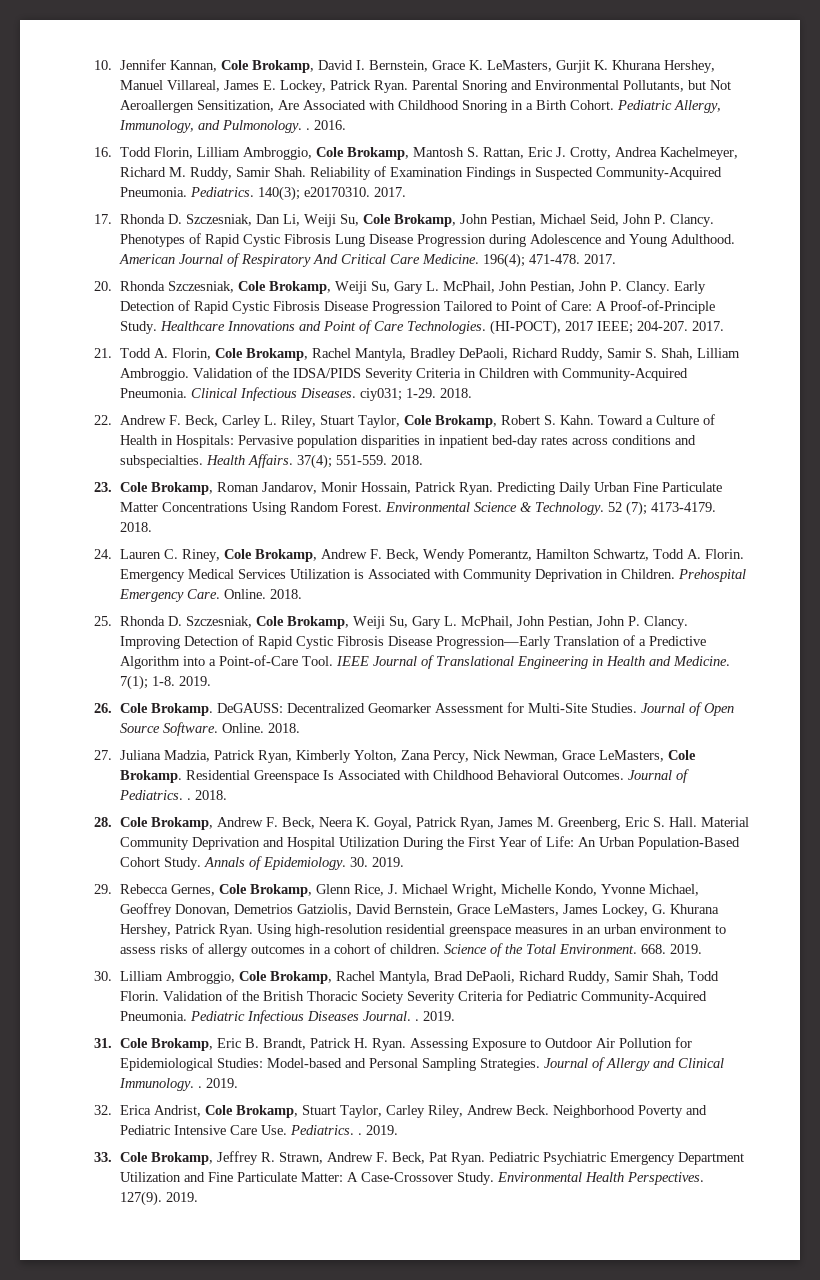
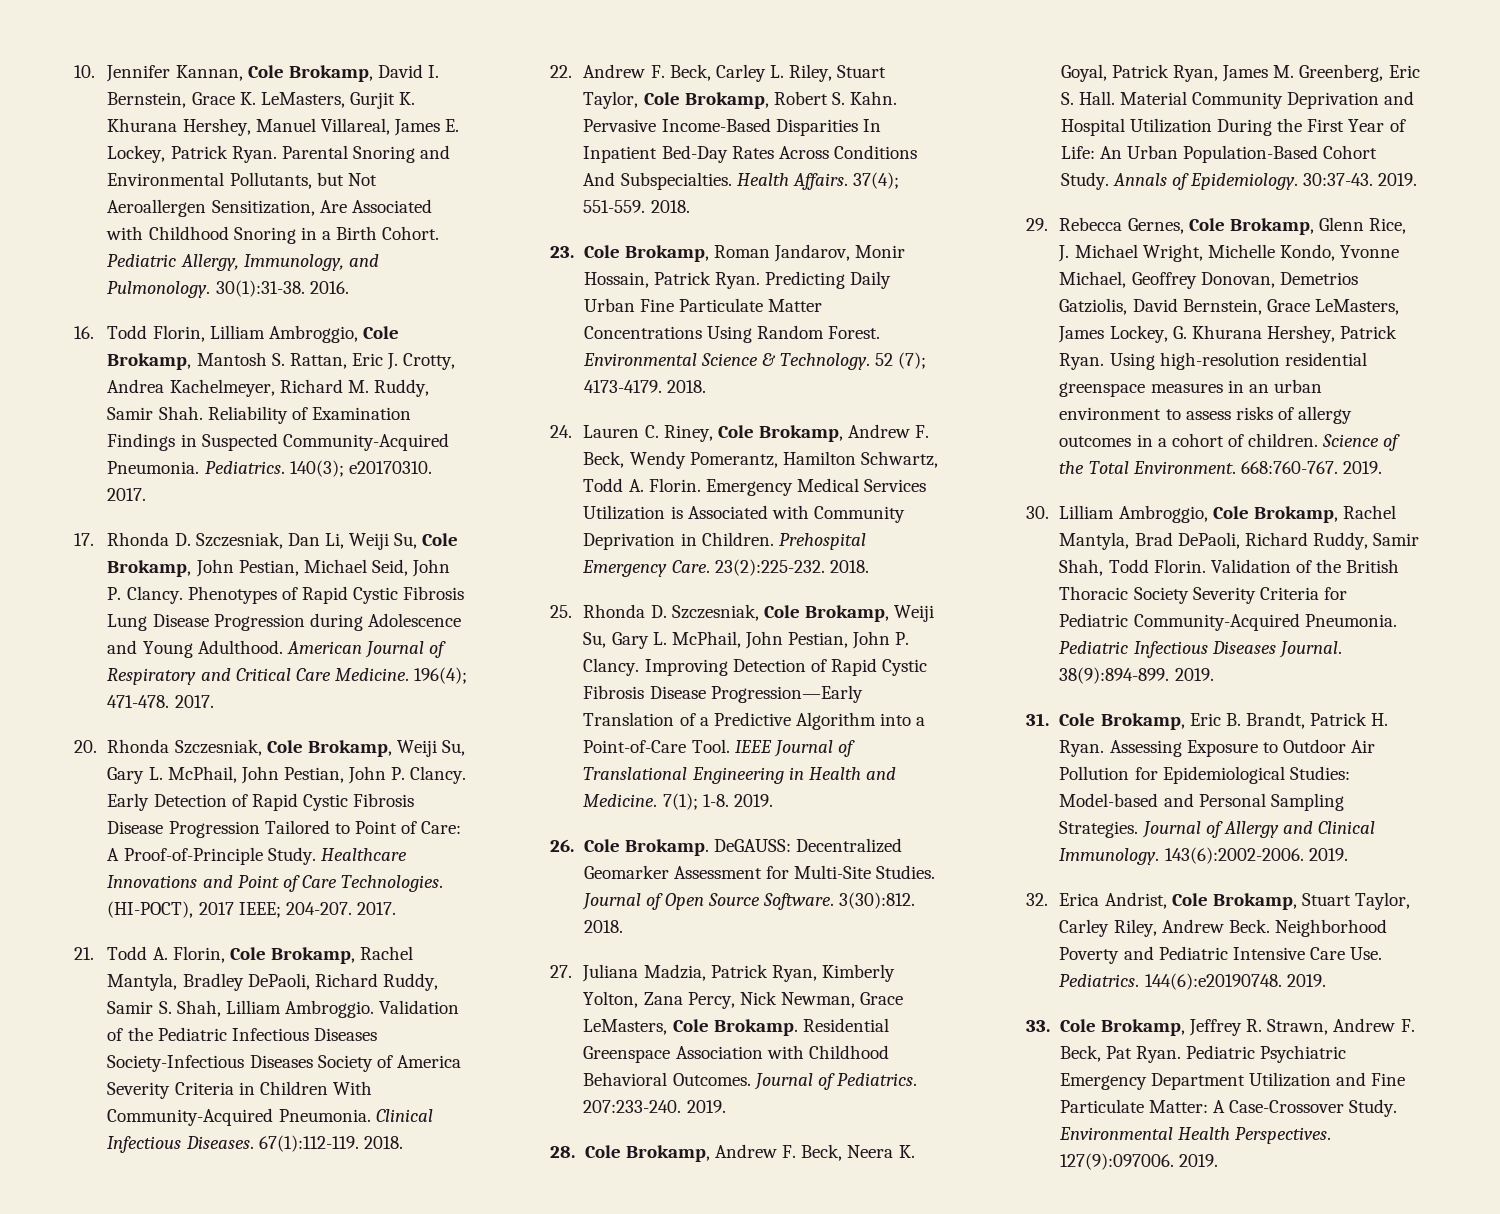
- Pediatric Allergy, Immunology, and Pulmonology. .
+ Pediatric Allergy, Immunology, and Pulmonology. 30(1):31-38.
- American Journal of Respiratory And Critical Care Medicine.
+ American Journal of Respiratory and Critical Care Medicine.
- Validation of the IDSA/PIDS Severity Criteria in Children with Community-Acquired Pneumonia.
+ Validation of the Pediatric Infectious Diseases Society-Infectious Diseases Society of America Severity Criteria in Children With Community-Acquired Pneumonia.
- Clinical Infectious Diseases. ciy031; 1-29.
+ Clinical Infectious Diseases. 67(1):112-119.
- Toward a Culture of Health in Hospitals: Pervasive population disparities in inpatient bed-day rates across conditions and subspecialties.
+ Pervasive Income-Based Disparities In Inpatient Bed-Day Rates Across Conditions And Subspecialties.
- Prehospital Emergency Care. Online.
+ Prehospital Emergency Care. 23(2):225-232.
- Journal of Open Source Software. Online.
+ Journal of Open Source Software. 3(30):812.
- Residential Greenspace Is Associated with Childhood Behavioral Outcomes.
+ Residential Greenspace Association with Childhood Behavioral Outcomes.
- Journal of Pediatrics. . 2018.
+ Journal of Pediatrics. 207:233-240. 2019.
- 30. 2019.
+ 30:37-43. 2019.
- 668. 2019.
+ 668:760-767. 2019.
- Pediatric Infectious Diseases Journal. .
+ Pediatric Infectious Diseases Journal. 38(9):894-899.
- Journal of Allergy and Clinical Immunology. .
+ Journal of Allergy and Clinical Immunology. 143(6):2002-2006.
- Neighborhood Poverty and Pediatric Intensive Care Use. Pediatrics. .
+ Neighborhood Poverty and Pediatric Intensive Care Use. Pediatrics. 144(6):e20190748.
- 127(9).
+ 127(9):097006.

